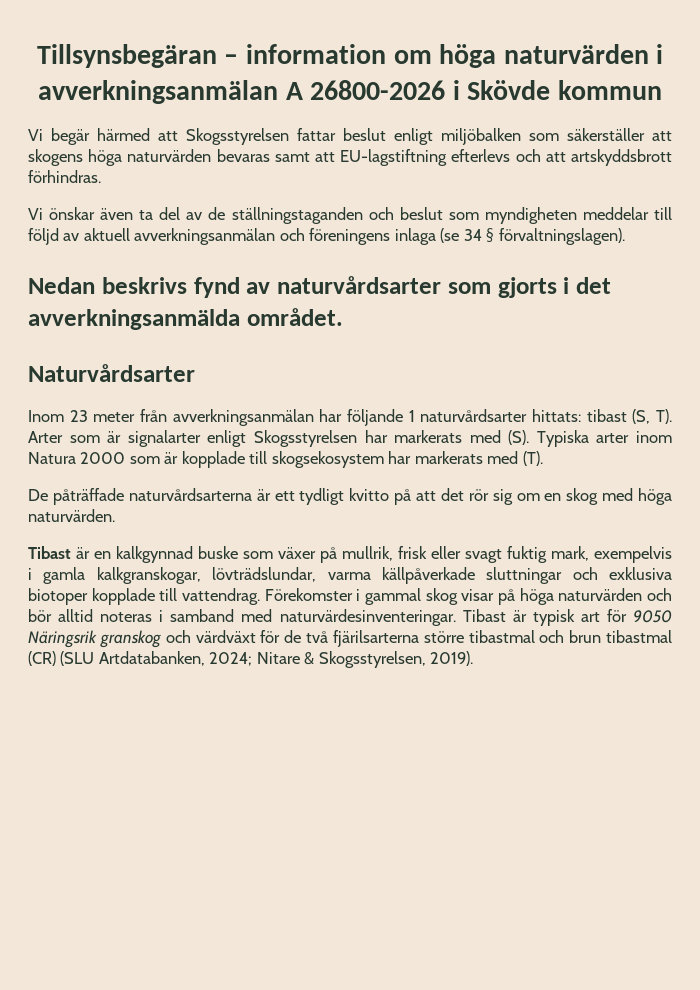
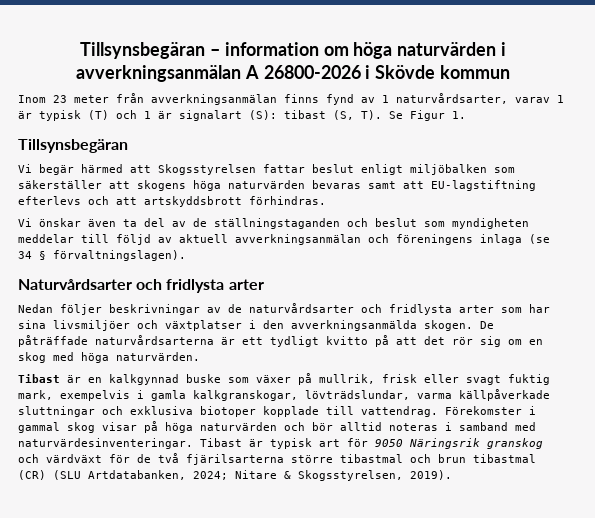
+ Inom 23 meter från avverkningsanmälan finns fynd av 1 naturvårdsarter, varav 1 är typisk (T) och 1 är signalart (S): tibast (S, T). Se Figur 1.
+ Tillsynsbegäran
- Nedan beskrivs fynd av naturvårdsarter som gjorts i det avverkningsanmälda området.
- Naturvårdsarter
- Inom 23 meter från avverkningsanmälan har följande 1 naturvårdsarter hittats: tibast (S, T). Arter som är signalarter enligt Skogsstyrelsen har markerats med (S). Typiska arter inom Natura 2000 som är kopplade till skogsekosystem har markerats med (T).
- De påträffade naturvårdsarterna är ett tydligt kvitto på att det rör sig om en skog med höga naturvärden.
+ Naturvårdsarter och fridlysta arter
+ Nedan följer beskrivningar av de naturvårdsarter och fridlysta arter som har sina livsmiljöer och växtplatser i den avverkningsanmälda skogen. De påträffade naturvårdsarterna är ett tydligt kvitto på att det rör sig om en skog med höga naturvärden.

